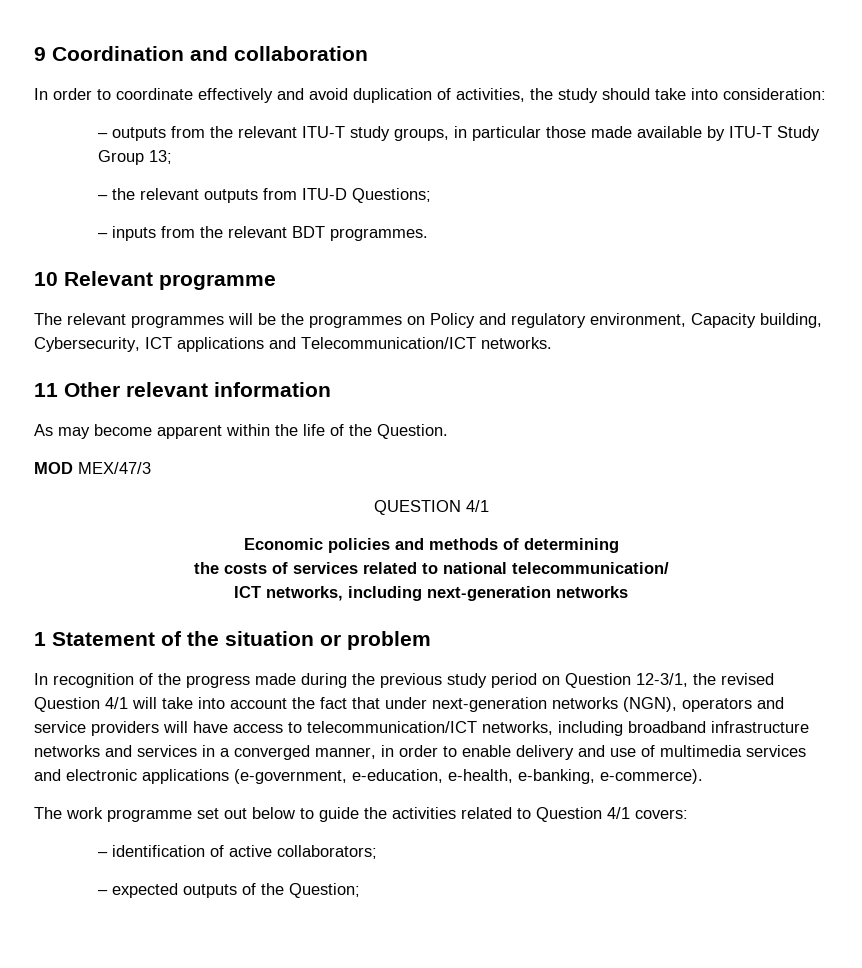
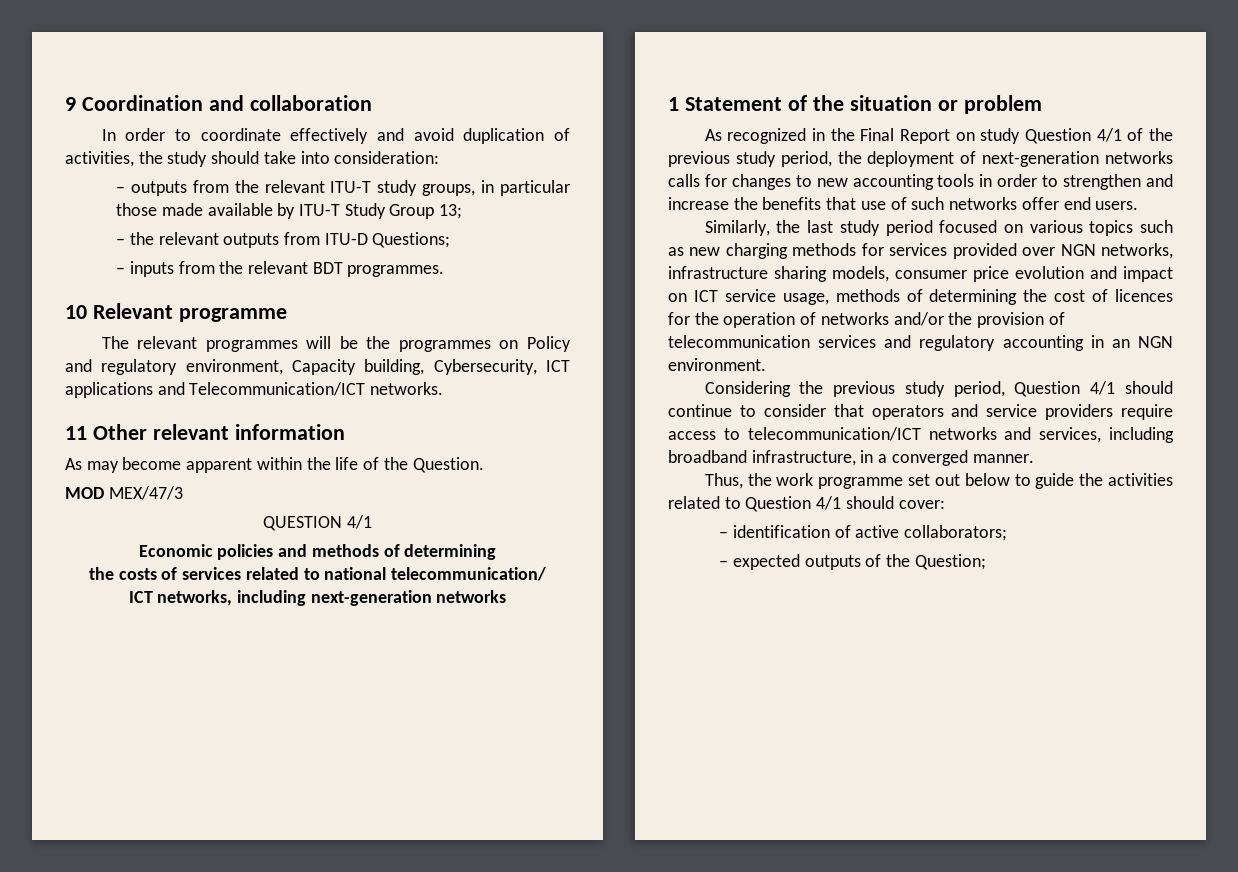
- In recognition of the progress made during the previous study period on Question 12-3/1, the revised Question 4/1 will take into account the fact that under next-generation networks (NGN), operators and service providers will have access to telecommunication/ICT networks, including broadband infrastructure networks and services in a converged manner, in order to enable delivery and use of multimedia services and electronic applications (e-government, e-education, e-health, e-banking, e-commerce).
- The work programme set out below to guide the activities related to Question 4/1 covers:
+ As recognized in the Final Report on study Question 4/1 of the previous study period, the deployment of next-generation networks calls for changes to new accounting tools in order to strengthen and increase the benefits that use of such networks offer end users.
+ Similarly, the last study period focused on various topics such as new charging methods for services provided over NGN networks, infrastructure sharing models, consumer price evolution and impact on ICT service usage, methods of determining the cost of licences for the operation of networks and/or the provision of telecommunication services and regulatory accounting in an NGN environment.
+ Considering the previous study period, Question 4/1 should continue to consider that operators and service providers require access to telecommunication/ICT networks and services, including broadband infrastructure, in a converged manner.
+ Thus, the work programme set out below to guide the activities related to Question 4/1 should cover:

